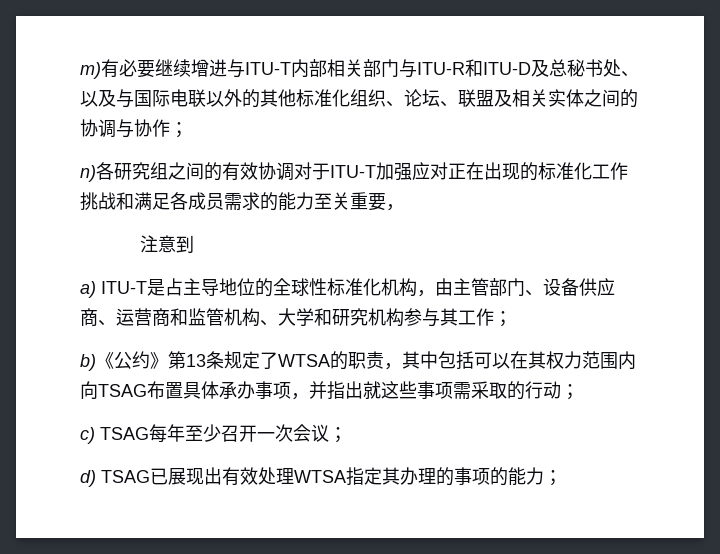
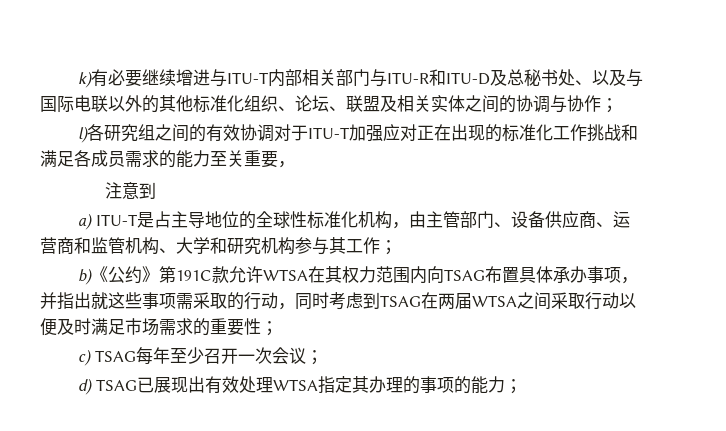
- m)有必要继续增进与ITU-T内部相关部门与ITU-R和ITU-D及总秘书处、以及与国际电联以外的其他标准化组织、论坛、联盟及相关实体之间的协调与协作；
+ k)有必要继续增进与ITU-T内部相关部门与ITU-R和ITU-D及总秘书处、以及与国际电联以外的其他标准化组织、论坛、联盟及相关实体之间的协调与协作；
- n)各研究组之间的有效协调对于ITU-T加强应对正在出现的标准化工作挑战和满足各成员需求的能力至关重要，
+ l)各研究组之间的有效协调对于ITU-T加强应对正在出现的标准化工作挑战和满足各成员需求的能力至关重要，
- b)《公约》第13条规定了WTSA的职责，其中包括可以在其权力范围内向TSAG布置具体承办事项，并指出就这些事项需采取的行动；
+ b)《公约》第191C款允许WTSA在其权力范围内向TSAG布置具体承办事项，并指出就这些事项需采取的行动，同时考虑到TSAG在两届WTSA之间采取行动以便及时满足市场需求的重要性；

